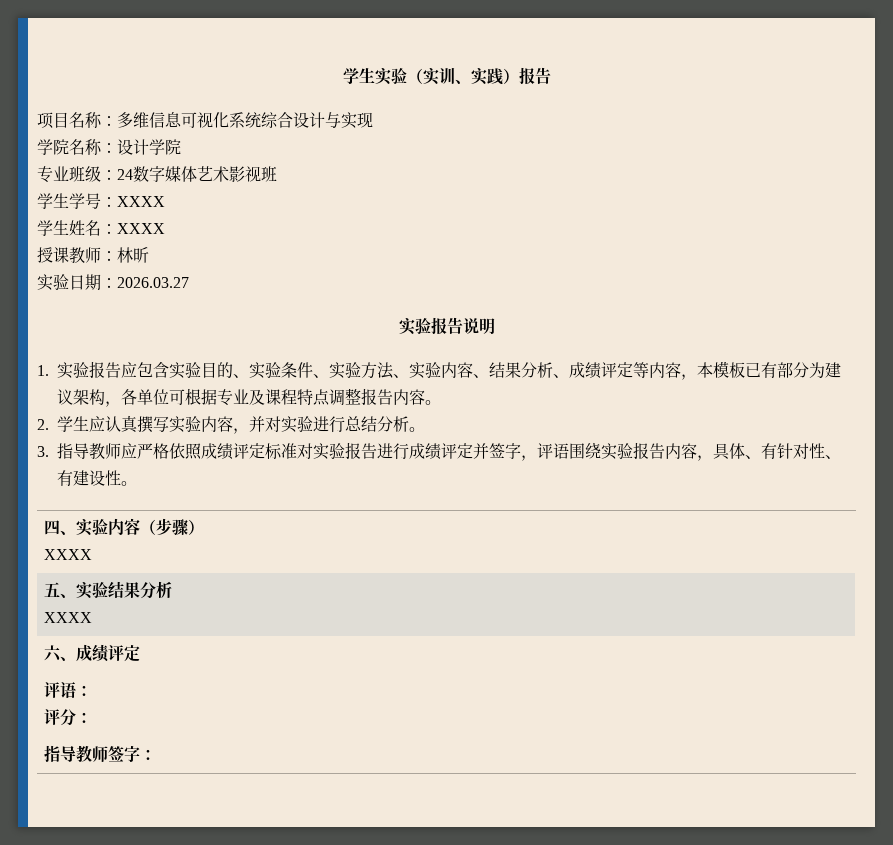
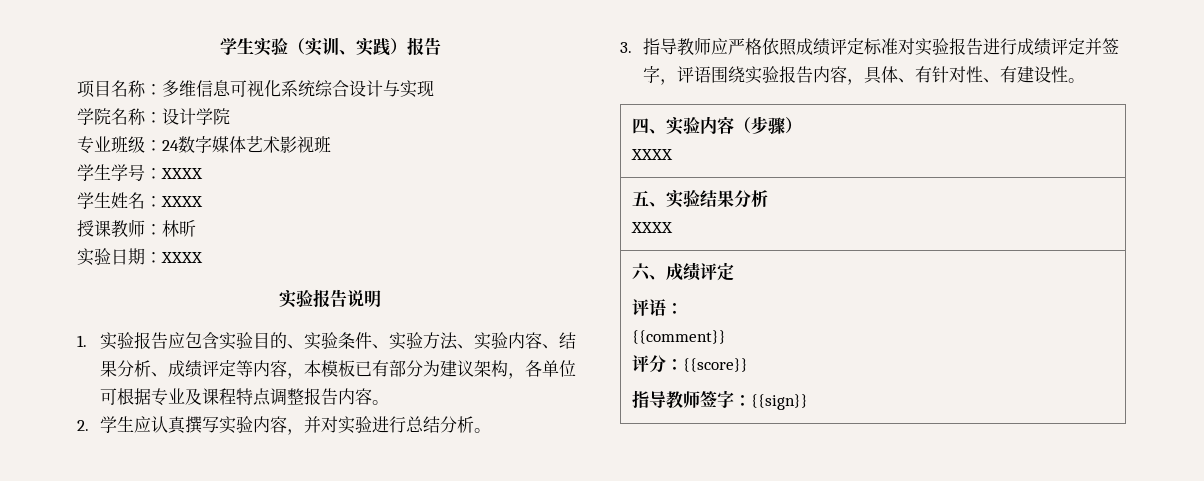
- 实验日期：2026.03.27
+ 实验日期：XXXX
  六、成绩评定
  评语：
- 评分：
- 指导教师签字：
+ {{comment}}
+ 评分：{{score}}
+ 指导教师签字：{{sign}}

